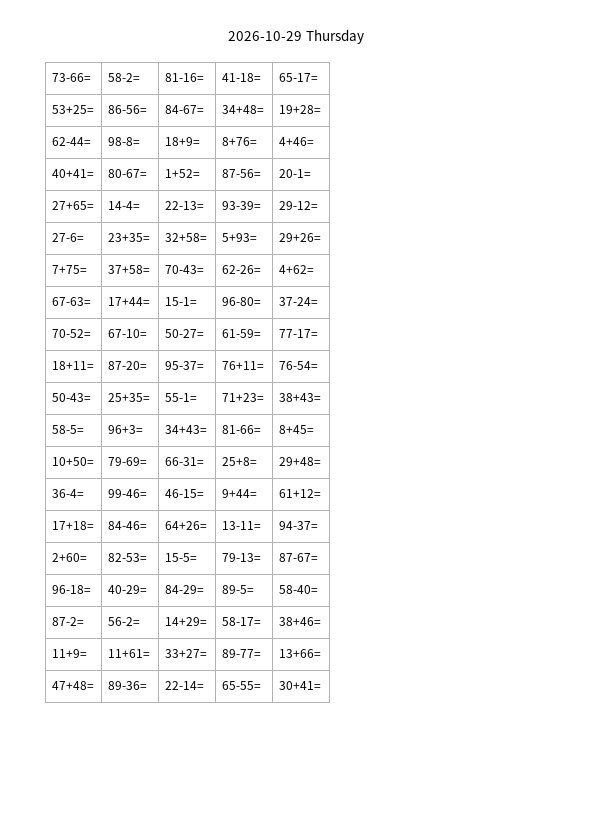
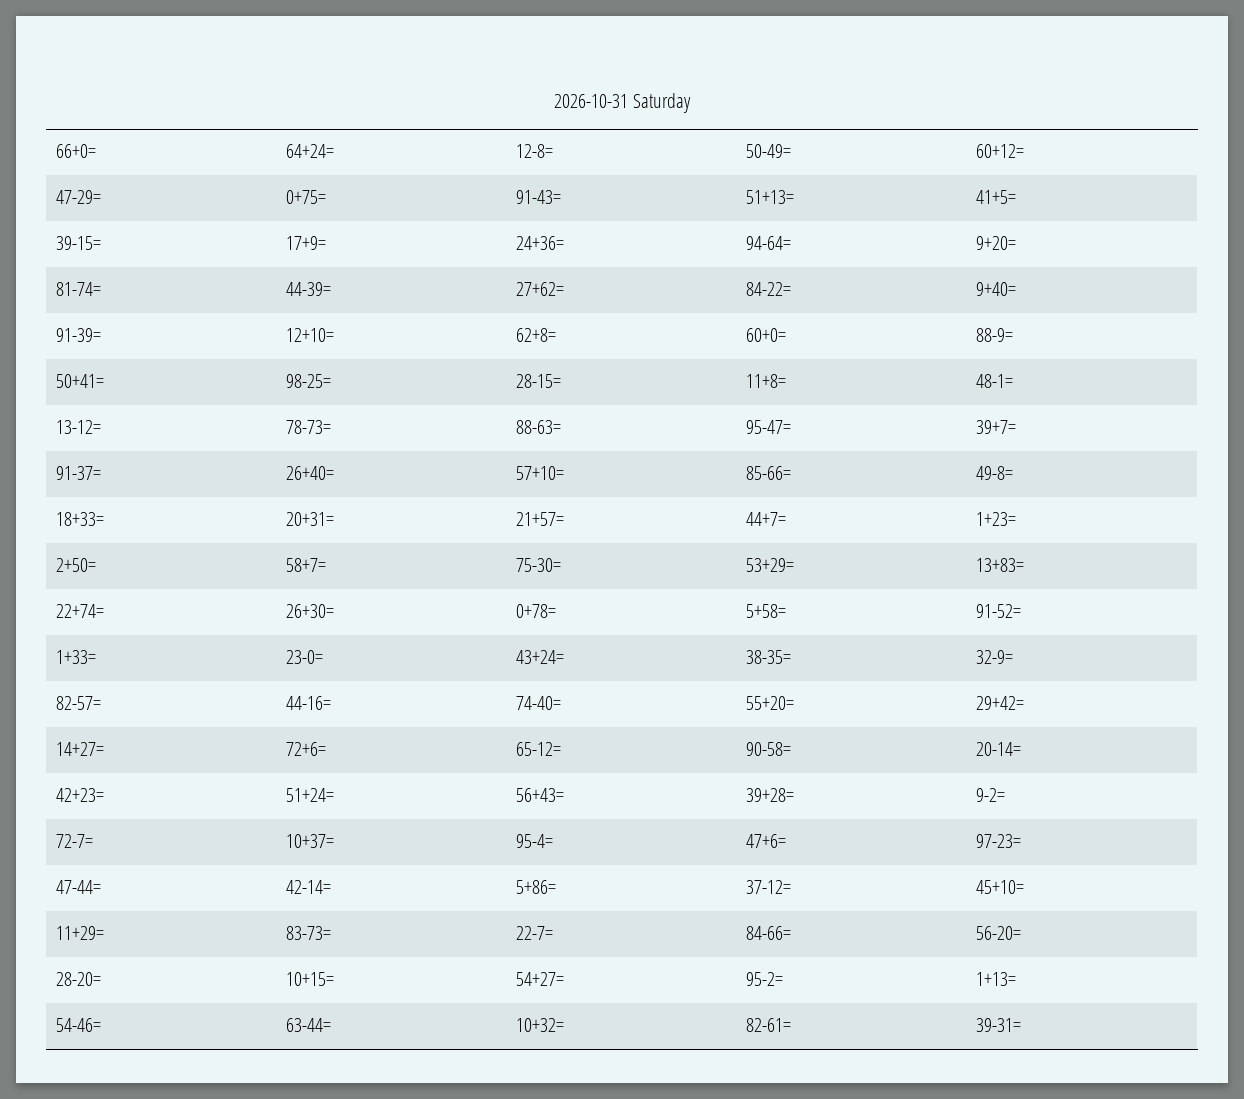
- 2026-10-29 Thursday
- 73-66= | 58-2= | 81-16= | 41-18= | 65-17=
- 53+25= | 86-56= | 84-67= | 34+48= | 19+28=
- 62-44= | 98-8= | 18+9= | 8+76= | 4+46=
- 40+41= | 80-67= | 1+52= | 87-56= | 20-1=
- 27+65= | 14-4= | 22-13= | 93-39= | 29-12=
- 27-6= | 23+35= | 32+58= | 5+93= | 29+26=
- 7+75= | 37+58= | 70-43= | 62-26= | 4+62=
- 67-63= | 17+44= | 15-1= | 96-80= | 37-24=
- 70-52= | 67-10= | 50-27= | 61-59= | 77-17=
- 18+11= | 87-20= | 95-37= | 76+11= | 76-54=
- 50-43= | 25+35= | 55-1= | 71+23= | 38+43=
- 58-5= | 96+3= | 34+43= | 81-66= | 8+45=
- 10+50= | 79-69= | 66-31= | 25+8= | 29+48=
- 36-4= | 99-46= | 46-15= | 9+44= | 61+12=
- 17+18= | 84-46= | 64+26= | 13-11= | 94-37=
- 2+60= | 82-53= | 15-5= | 79-13= | 87-67=
- 96-18= | 40-29= | 84-29= | 89-5= | 58-40=
- 87-2= | 56-2= | 14+29= | 58-17= | 38+46=
- 11+9= | 11+61= | 33+27= | 89-77= | 13+66=
- 47+48= | 89-36= | 22-14= | 65-55= | 30+41=
+ 2026-10-31 Saturday
+ 66+0= | 64+24= | 12-8= | 50-49= | 60+12=
+ 47-29= | 0+75= | 91-43= | 51+13= | 41+5=
+ 39-15= | 17+9= | 24+36= | 94-64= | 9+20=
+ 81-74= | 44-39= | 27+62= | 84-22= | 9+40=
+ 91-39= | 12+10= | 62+8= | 60+0= | 88-9=
+ 50+41= | 98-25= | 28-15= | 11+8= | 48-1=
+ 13-12= | 78-73= | 88-63= | 95-47= | 39+7=
+ 91-37= | 26+40= | 57+10= | 85-66= | 49-8=
+ 18+33= | 20+31= | 21+57= | 44+7= | 1+23=
+ 2+50= | 58+7= | 75-30= | 53+29= | 13+83=
+ 22+74= | 26+30= | 0+78= | 5+58= | 91-52=
+ 1+33= | 23-0= | 43+24= | 38-35= | 32-9=
+ 82-57= | 44-16= | 74-40= | 55+20= | 29+42=
+ 14+27= | 72+6= | 65-12= | 90-58= | 20-14=
+ 42+23= | 51+24= | 56+43= | 39+28= | 9-2=
+ 72-7= | 10+37= | 95-4= | 47+6= | 97-23=
+ 47-44= | 42-14= | 5+86= | 37-12= | 45+10=
+ 11+29= | 83-73= | 22-7= | 84-66= | 56-20=
+ 28-20= | 10+15= | 54+27= | 95-2= | 1+13=
+ 54-46= | 63-44= | 10+32= | 82-61= | 39-31=

